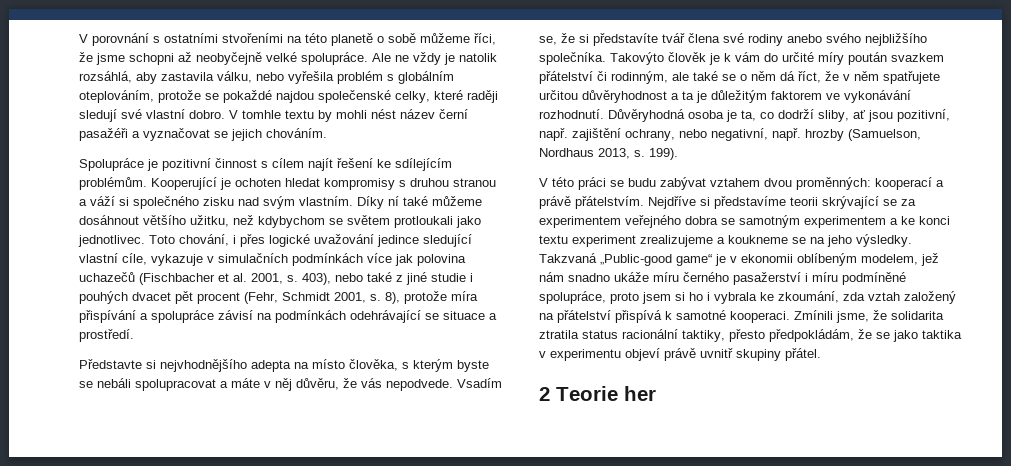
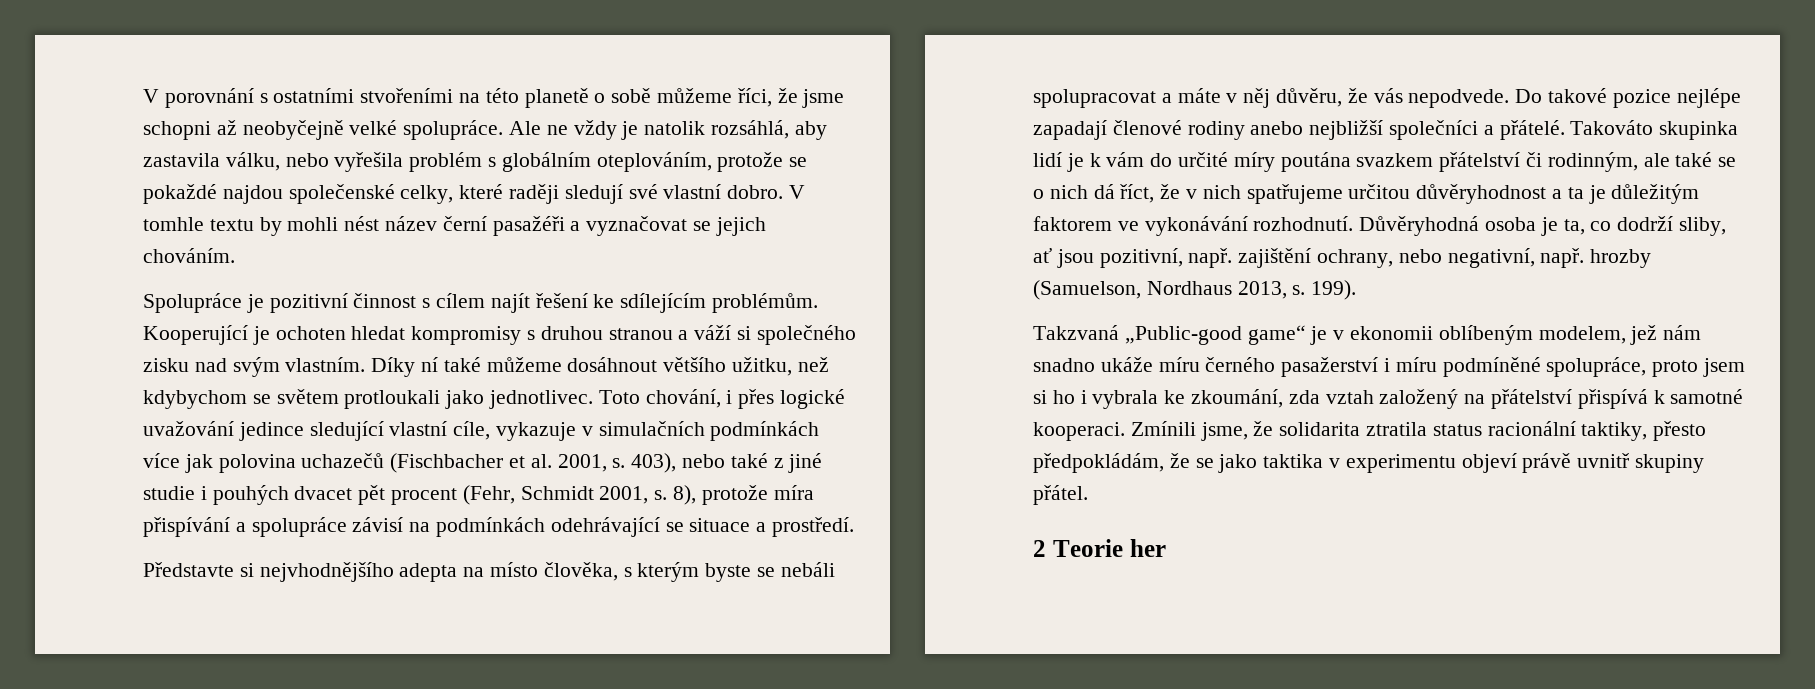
- Vsadím se, že si představíte tvář člena své rodiny anebo svého nejbližšího společníka. Takovýto člověk je k vám do určité míry poután svazkem přátelství či rodinným, ale také se o něm dá říct, že v něm spatřujete určitou důvěryhodnost a ta je důležitým faktorem ve vykonávání rozhodnutí.
+ Do takové pozice nejlépe zapadají členové rodiny anebo nejbližší společníci a přátelé. Takováto skupinka lidí je k vám do určité míry poutána svazkem přátelství či rodinným, ale také se o nich dá říct, že v nich spatřujeme určitou důvěryhodnost a ta je důležitým faktorem ve vykonávání rozhodnutí.
- V této práci se budu zabývat vztahem dvou proměnných: kooperací a právě přátelstvím. Nejdříve si představíme teorii skrývající se za experimentem veřejného dobra se samotným experimentem a ke konci textu experiment zrealizujeme a koukneme se na jeho výsledky.

